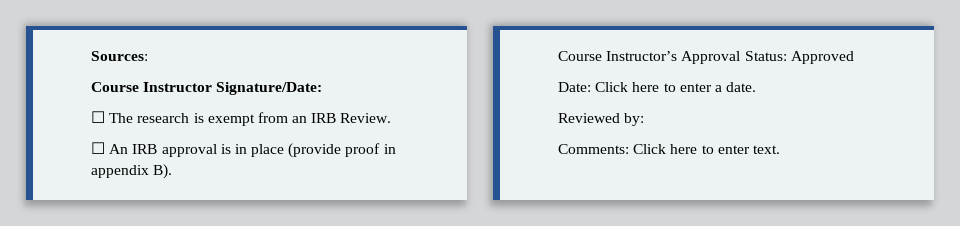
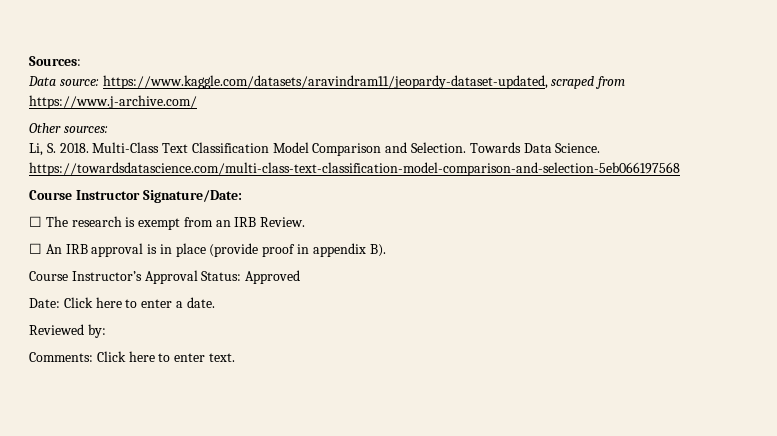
+ Data source: https://www.kaggle.com/datasets/aravindram11/jeopardy-dataset-updated, scraped from https://www.j-archive.com/
+ Other sources:
+ Li, S. 2018. Multi-Class Text Classification Model Comparison and Selection. Towards Data Science. https://towardsdatascience.com/multi-class-text-classification-model-comparison-and-selection-5eb066197568

